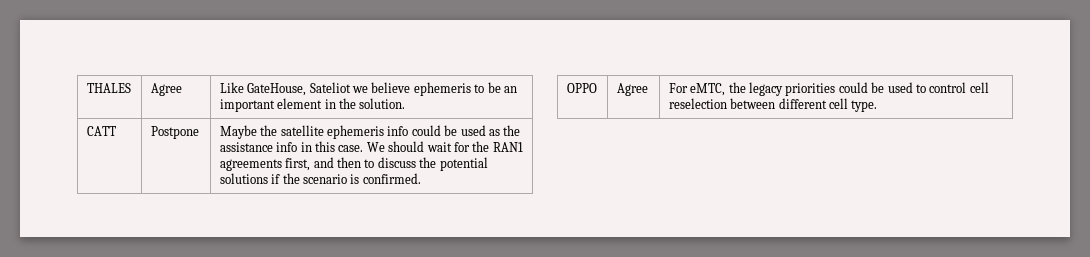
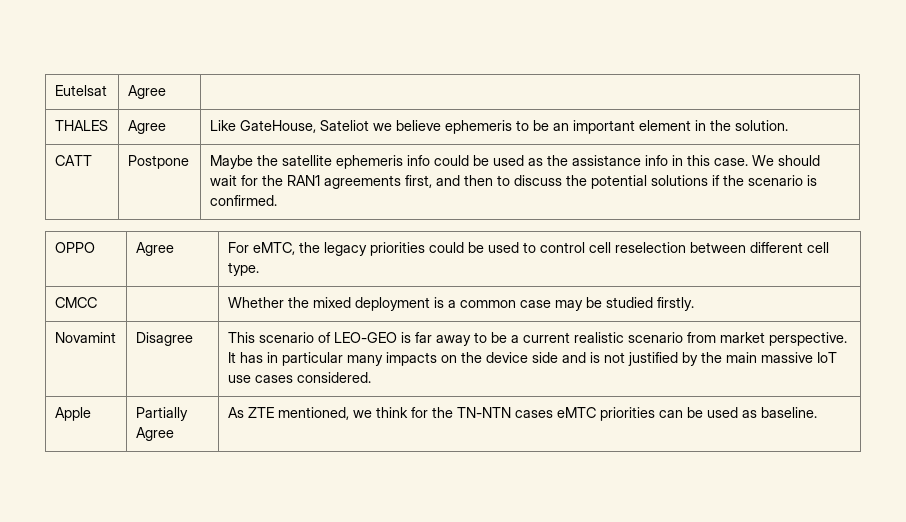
+ Eutelsat | Agree |
+ CMCC | | Whether the mixed deployment is a common case may be studied firstly.
+ Novamint | Disagree | This scenario of LEO-GEO is far away to be a current realistic scenario from market perspective. It has in particular many impacts on the device side and is not justified by the main massive IoT use cases considered.
+ Apple | Partially Agree | As ZTE mentioned, we think for the TN-NTN cases eMTC priorities can be used as baseline.

